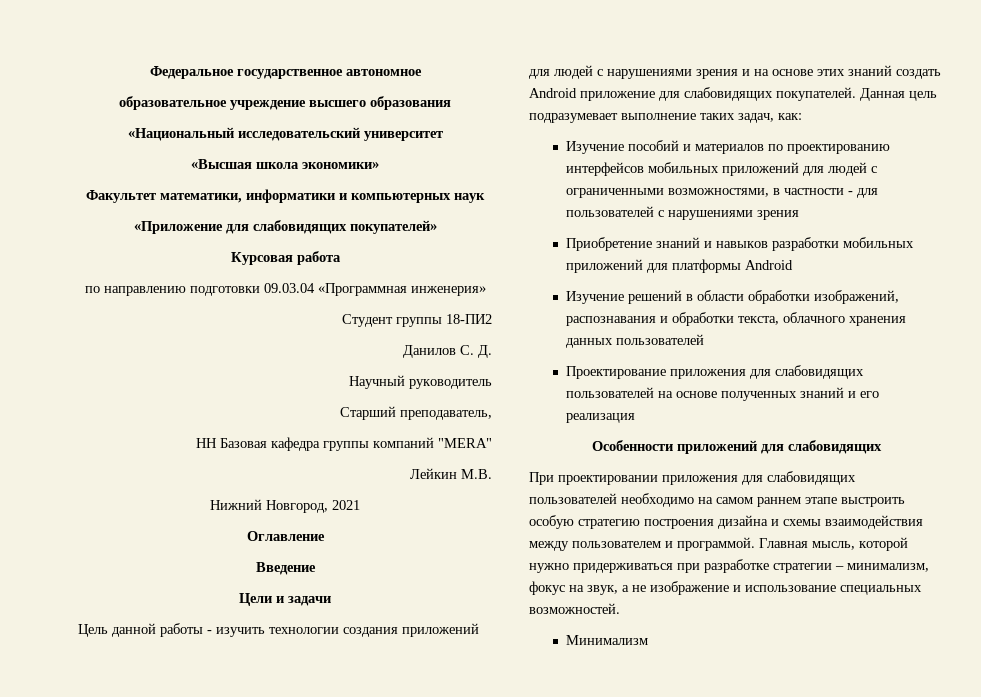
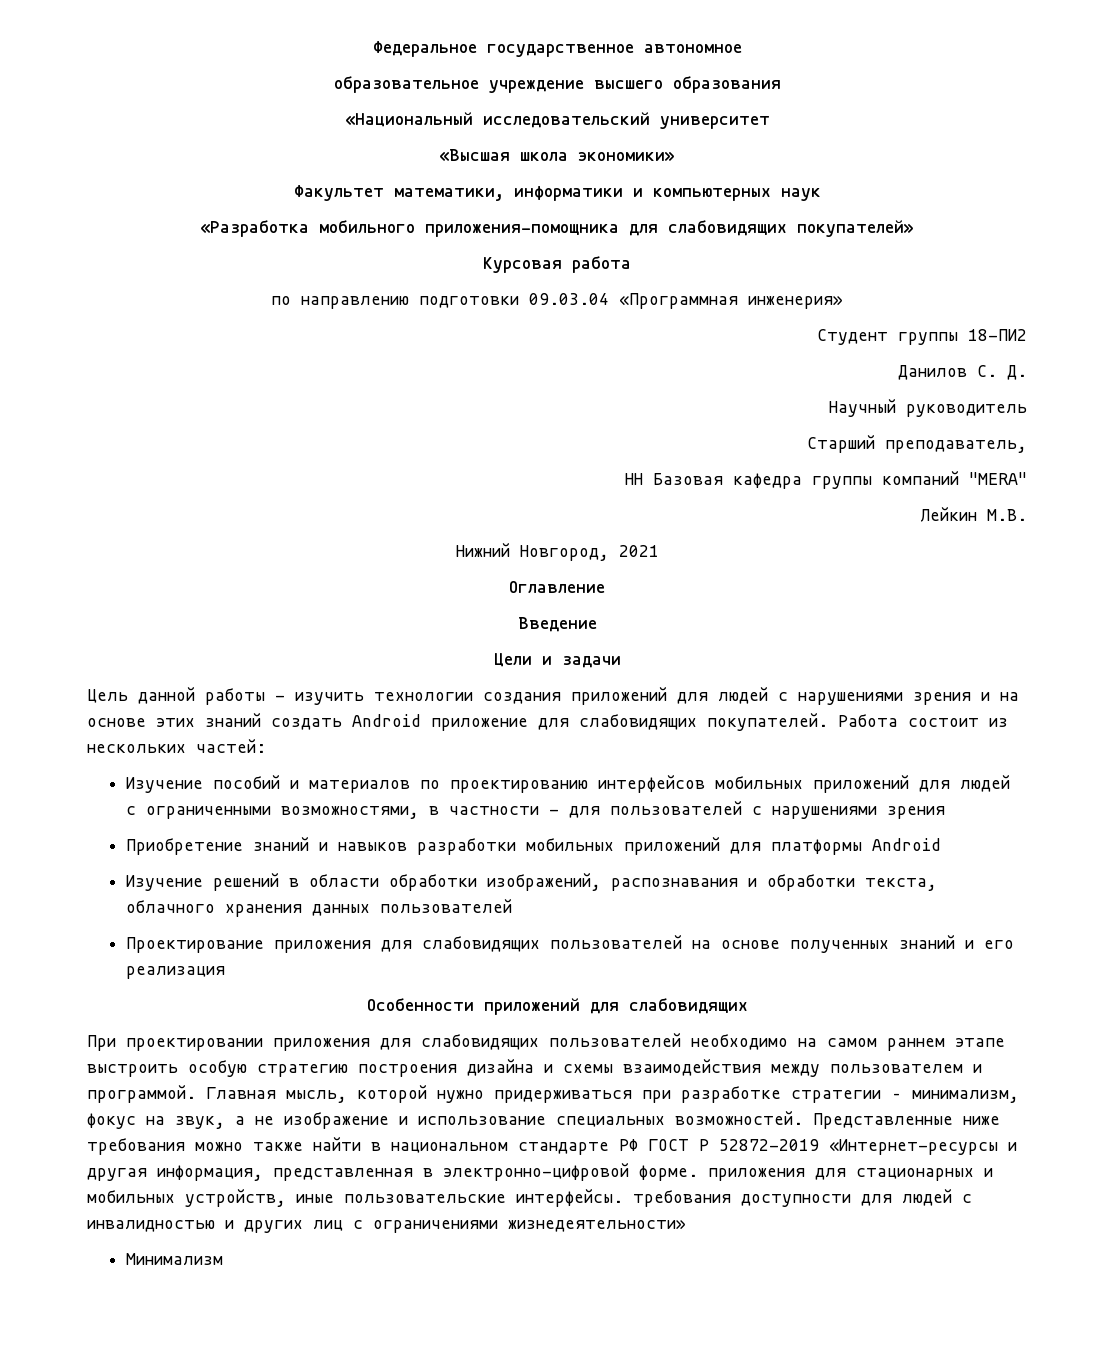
- «Приложение для слабовидящих покупателей»
+ «Разработка мобильного приложения-помощника для слабовидящих покупателей»
- Данная цель подразумевает выполнение таких задач, как:
+ Работа состоит из нескольких частей:
+ Представленные ниже требования можно также найти в национальном стандарте РФ ГОСТ Р 52872-2019 «Интернет-ресурсы и другая информация, представленная в электронно-цифровой форме. приложения для стационарных и мобильных устройств, иные пользовательские интерфейсы. требования доступности для людей с инвалидностью и других лиц с ограничениями жизнедеятельности»

